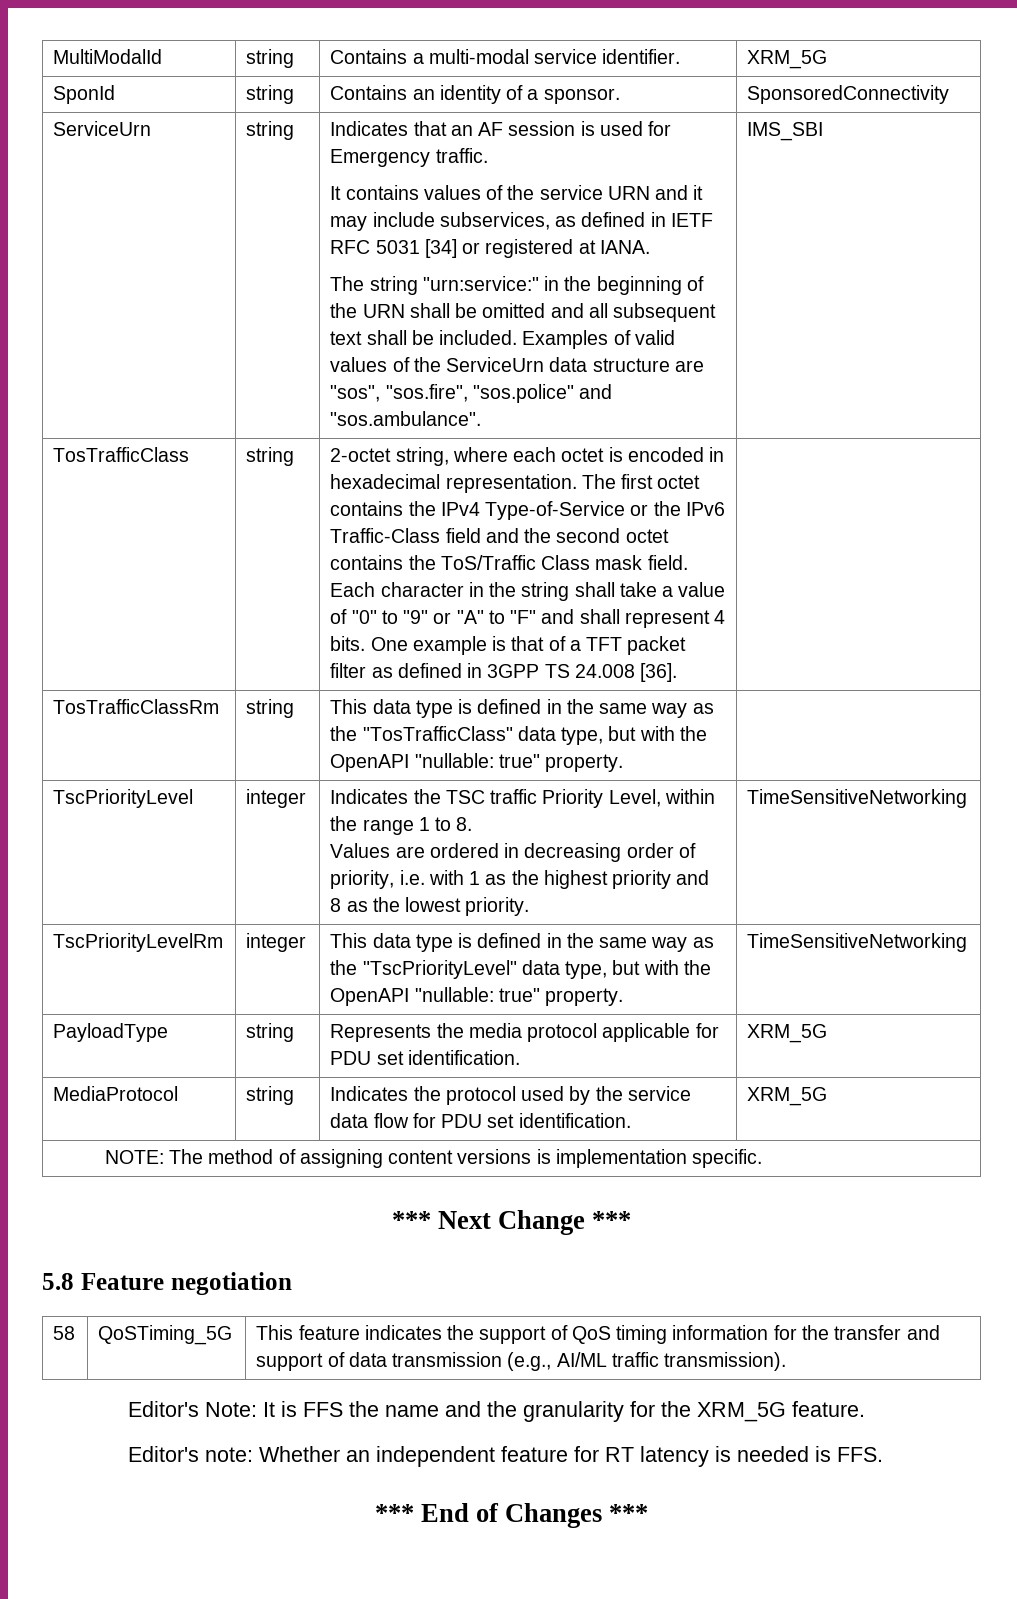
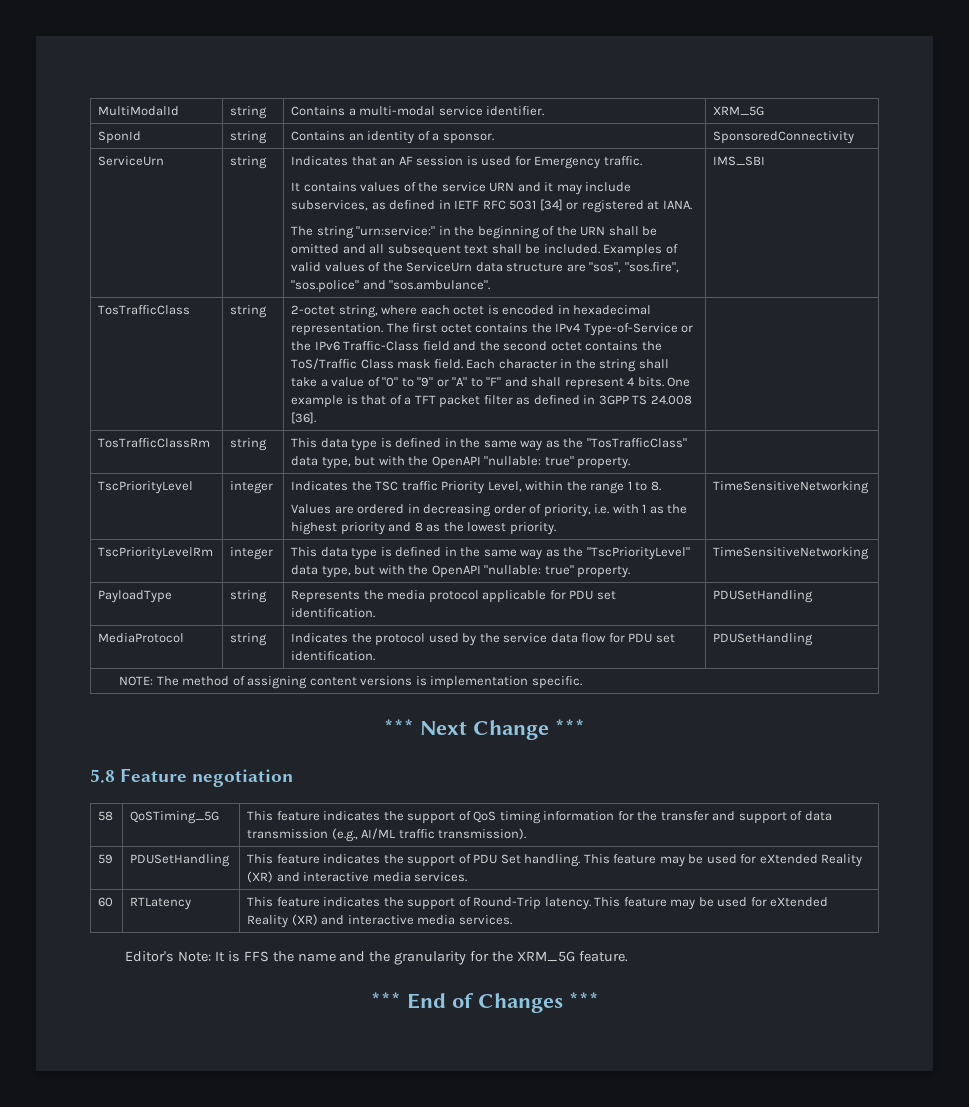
- PayloadType | string | Represents the media protocol applicable for PDU set identification. | XRM_5G
+ PayloadType | string | Represents the media protocol applicable for PDU set identification. | PDUSetHandling
- MediaProtocol | string | Indicates the protocol used by the service data flow for PDU set identification. | XRM_5G
+ MediaProtocol | string | Indicates the protocol used by the service data flow for PDU set identification. | PDUSetHandling
+ 59 | PDUSetHandling | This feature indicates the support of PDU Set handling. This feature may be used for eXtended Reality (XR) and interactive media services.
+ 60 | RTLatency | This feature indicates the support of Round-Trip latency. This feature may be used for eXtended Reality (XR) and interactive media services.
- Editor's note: Whether an independent feature for RT latency is needed is FFS.

